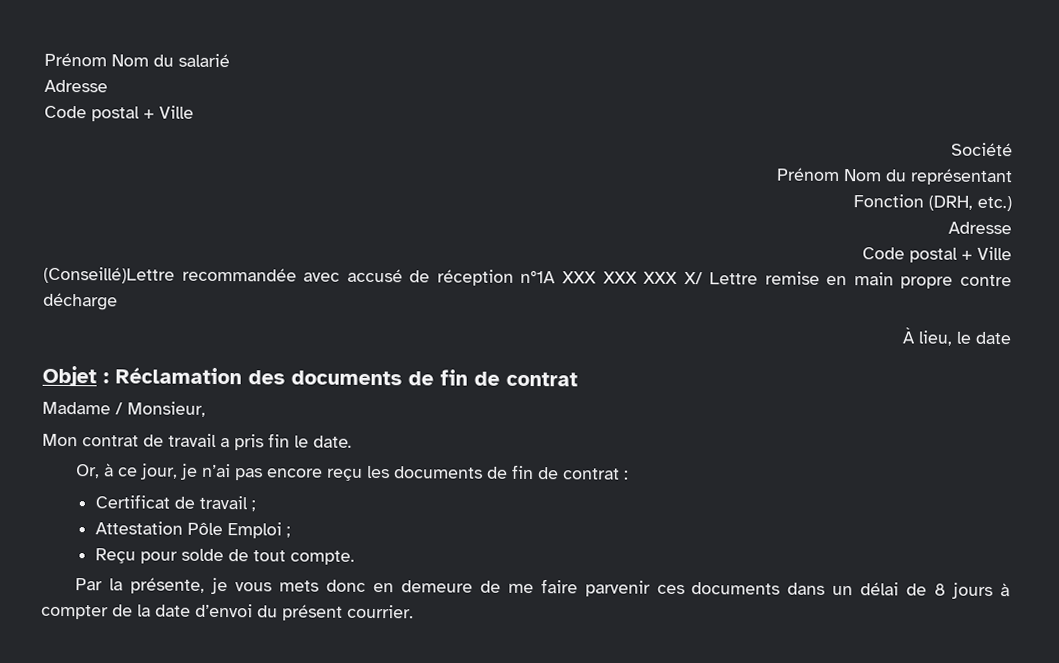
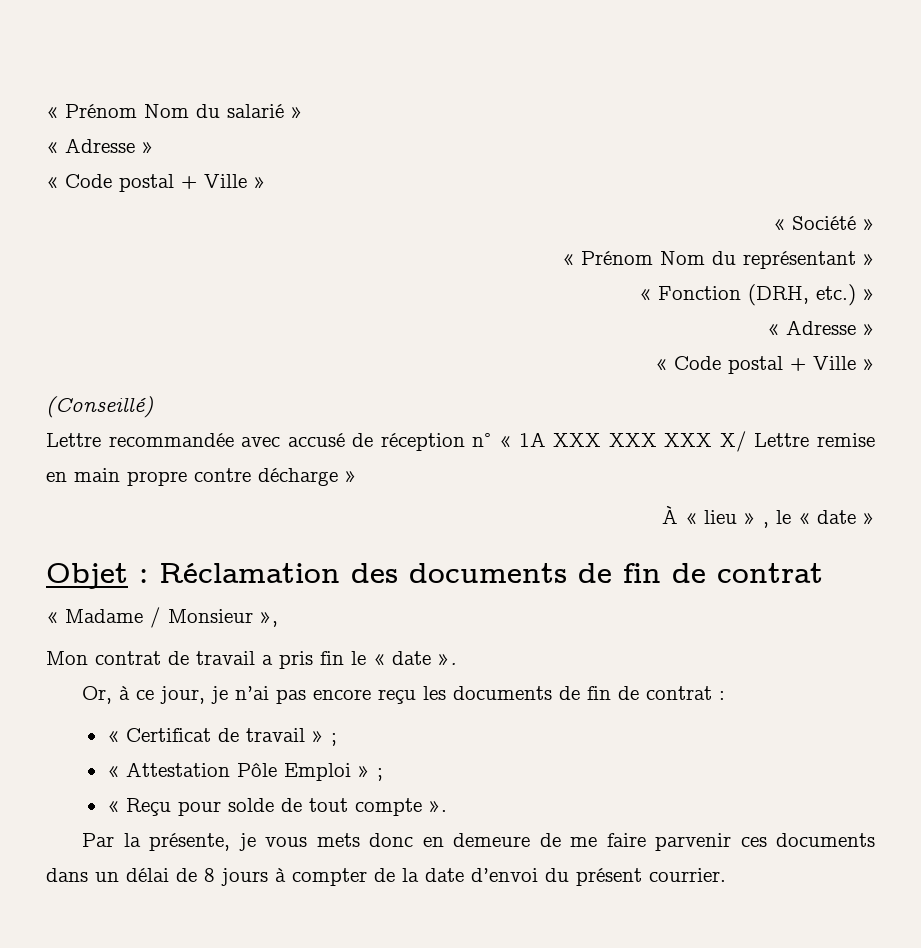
- Prénom Nom du salarié
- Adresse
- Code postal + Ville
- Société
- Prénom Nom du représentant
- Fonction (DRH, etc.)
- Adresse
- Code postal + Ville
- (Conseillé)Lettre recommandée avec accusé de réception n°1A XXX XXX XXX X/ Lettre remise en main propre contre décharge
+ « Prénom Nom du salarié »
+ « Adresse »
+ « Code postal + Ville »
+ « Société »
+ « Prénom Nom du représentant »
+ « Fonction (DRH, etc.) »
+ « Adresse »
+ « Code postal + Ville »
+ (Conseillé)
+ Lettre recommandée avec accusé de réception n° « 1A XXX XXX XXX X/ Lettre remise en main propre contre décharge »
- À lieu, le date
+ À « lieu » , le « date »
- Madame / Monsieur,
+ « Madame / Monsieur »,
- Mon contrat de travail a pris fin le date.
+ Mon contrat de travail a pris fin le « date ».
- Certificat de travail ;
- Attestation Pôle Emploi ;
- Reçu pour solde de tout compte.
+ « Certificat de travail » ;
+ « Attestation Pôle Emploi » ;
+ « Reçu pour solde de tout compte ».

